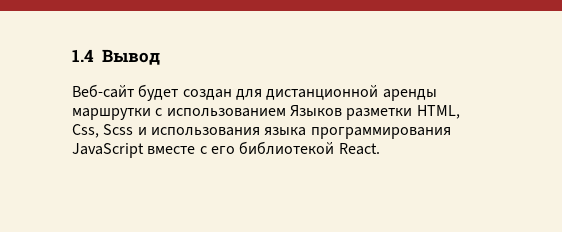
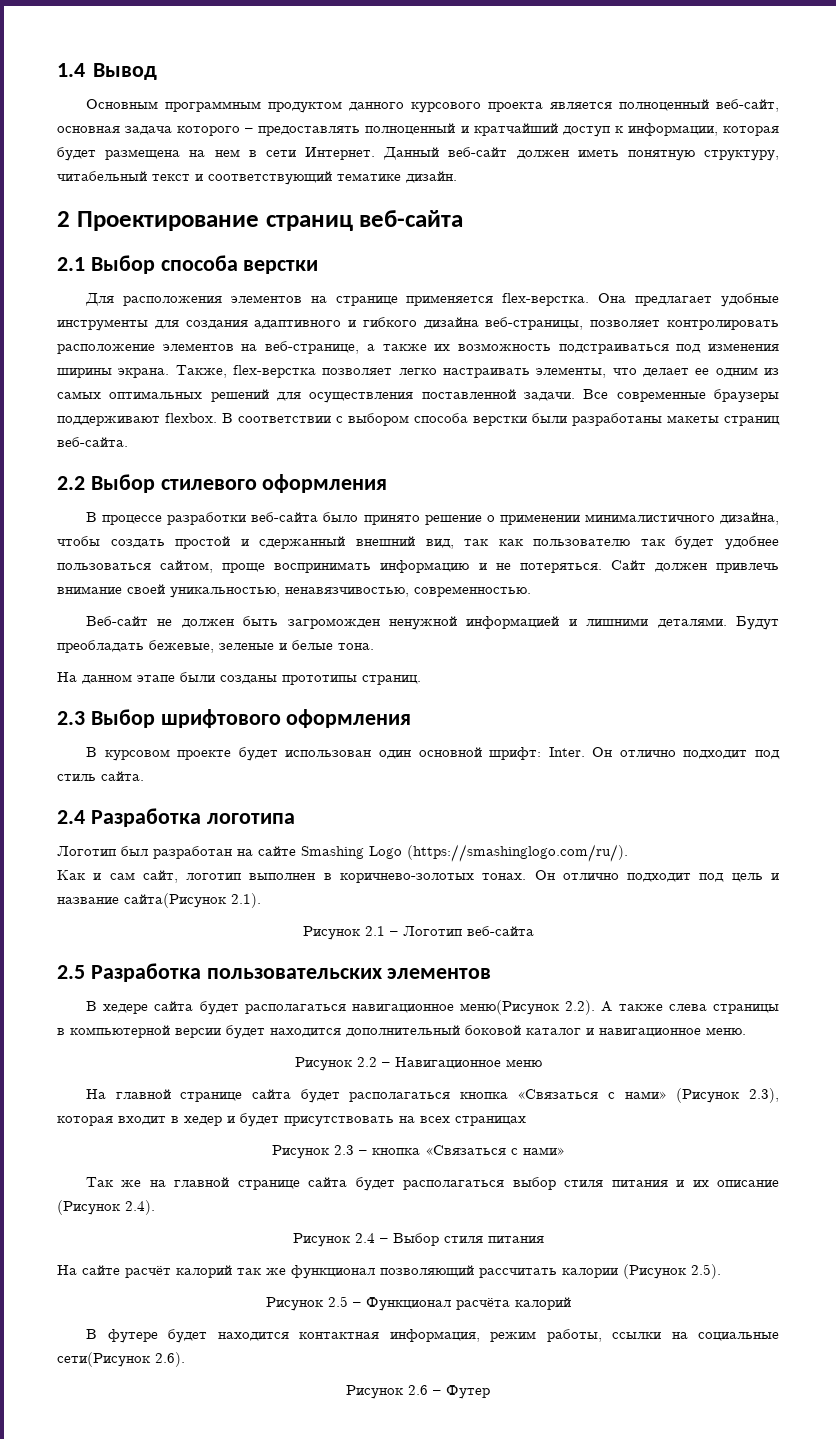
- Веб-сайт будет создан для дистанционной аренды маршрутки с использованием Языков разметки HTML, Css, Scss и использования языка программирования JavaScript вместе с его библиотекой React.
+ Основным программным продуктом данного курсового проекта является полноценный веб-сайт, основная задача которого – предоставлять полноценный и кратчайший доступ к информации, которая будет размещена на нем в сети Интернет. Данный веб-сайт должен иметь понятную структуру, читабельный текст и соответствующий тематике дизайн.
+ 2 Проектирование страниц веб-сайта
+ 2.1 Выбор способа верстки
+ Для расположения элементов на странице применяется flex-верстка. Она предлагает удобные инструменты для создания адаптивного и гибкого дизайна веб-страницы, позволяет контролировать расположение элементов на веб-странице, а также их возможность подстраиваться под изменения ширины экрана. Также, flex-верстка позволяет легко настраивать элементы, что делает ее одним из самых оптимальных решений для осуществления поставленной задачи. Все современные браузеры поддерживают flexbox. В соответствии с выбором способа верстки были разработаны макеты страниц веб-сайта.
+ 2.2 Выбор стилевого оформления
+ В процессе разработки веб-сайта было принято решение о применении минималистичного дизайна, чтобы создать простой и сдержанный внешний вид, так как пользователю так будет удобнее пользоваться сайтом, проще воспринимать информацию и не потеряться. Сайт должен привлечь внимание своей уникальностью, ненавязчивостью, современностью.
+ Веб-сайт не должен быть загроможден ненужной информацией и лишними деталями. Будут преобладать бежевые, зеленые и белые тона.
+ На данном этапе были созданы прототипы страниц.
+ 2.3 Выбор шрифтового оформления
+ В курсовом проекте будет использован один основной шрифт: Inter. Он отлично подходит под стиль сайта.
+ 2.4 Разработка логотипа
+ Логотип был разработан на сайте Smashing Logo (https://smashinglogo.com/ru/).
+ Как и сам сайт, логотип выполнен в коричнево-золотых тонах. Он отлично подходит под цель и название сайта(Рисунок 2.1).
+ Рисунок 2.1 – Логотип веб-сайта
+ 2.5 Разработка пользовательских элементов
+ В хедере сайта будет располагаться навигационное меню(Рисунок 2.2). А также слева страницы в компьютерной версии будет находится дополнительный боковой каталог и навигационное меню.
+ Рисунок 2.2 – Навигационное меню
+ На главной странице сайта будет располагаться кнопка «Связаться с нами» (Рисунок 2.3), которая входит в хедер и будет присутствовать на всех страницах
+ Рисунок 2.3 – кнопка «Связаться с нами»
+ Так же на главной странице сайта будет располагаться выбор стиля питания и их описание (Рисунок 2.4).
+ Рисунок 2.4 – Выбор стиля питания
+ На сайте расчёт калорий так же функционал позволяющий рассчитать калории (Рисунок 2.5).
+ Рисунок 2.5 – Функционал расчёта калорий
+ В футере будет находится контактная информация, режим работы, ссылки на социальные сети(Рисунок 2.6).
+ Рисунок 2.6 – Футер

